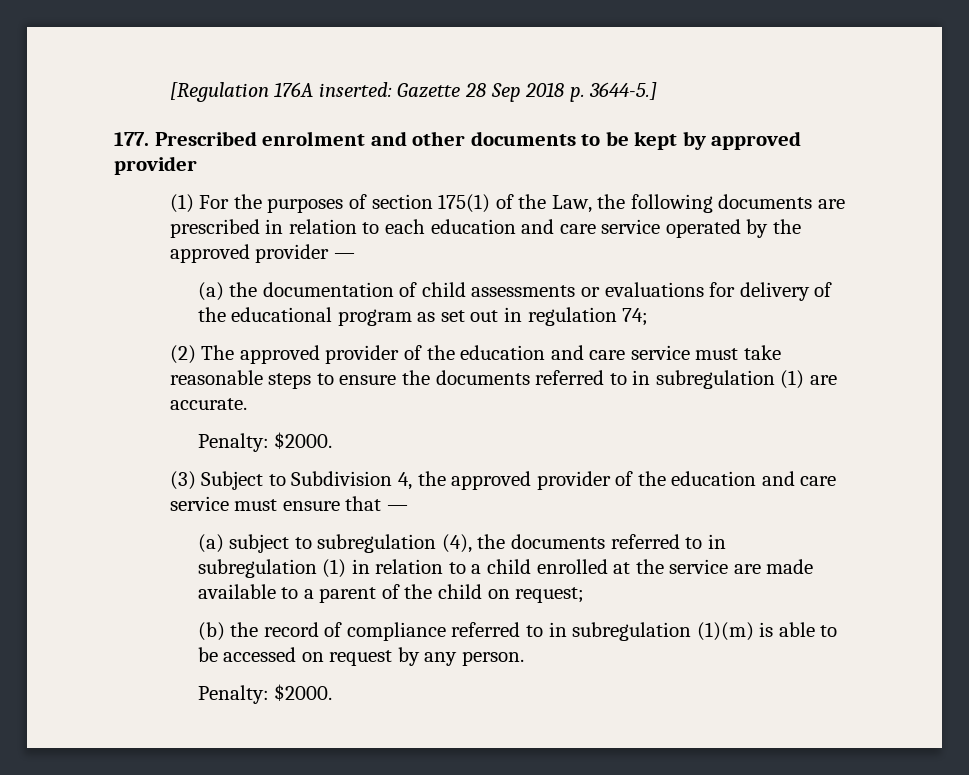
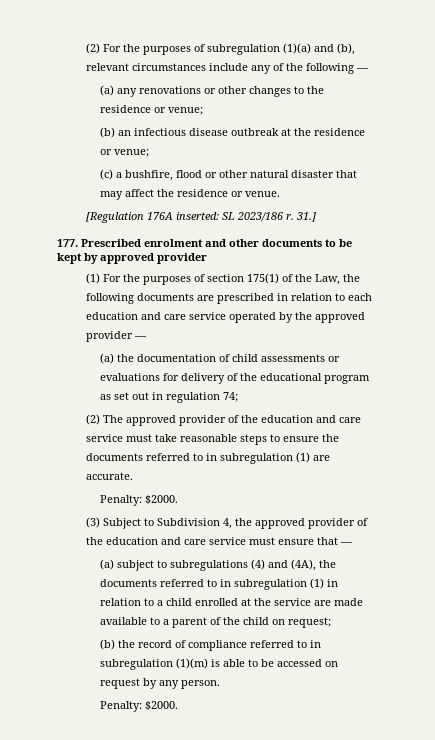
- [Regulation 176A inserted: Gazette 28 Sep 2018 p. 3644-5.]
+ (2) For the purposes of subregulation (1)(a) and (b), relevant circumstances include any of the following —
+ (a) any renovations or other changes to the residence or venue;
+ (b) an infectious disease outbreak at the residence or venue;
+ (c) a bushfire, flood or other natural disaster that may affect the residence or venue.
+ [Regulation 176A inserted: SL 2023/186 r. 31.]
- (a) subject to subregulation (4), the documents referred to in subregulation (1) in relation to a child enrolled at the service are made available to a parent of the child on request;
+ (a) subject to subregulations (4) and (4A), the documents referred to in subregulation (1) in relation to a child enrolled at the service are made available to a parent of the child on request;

